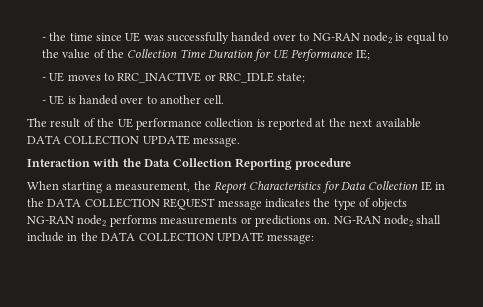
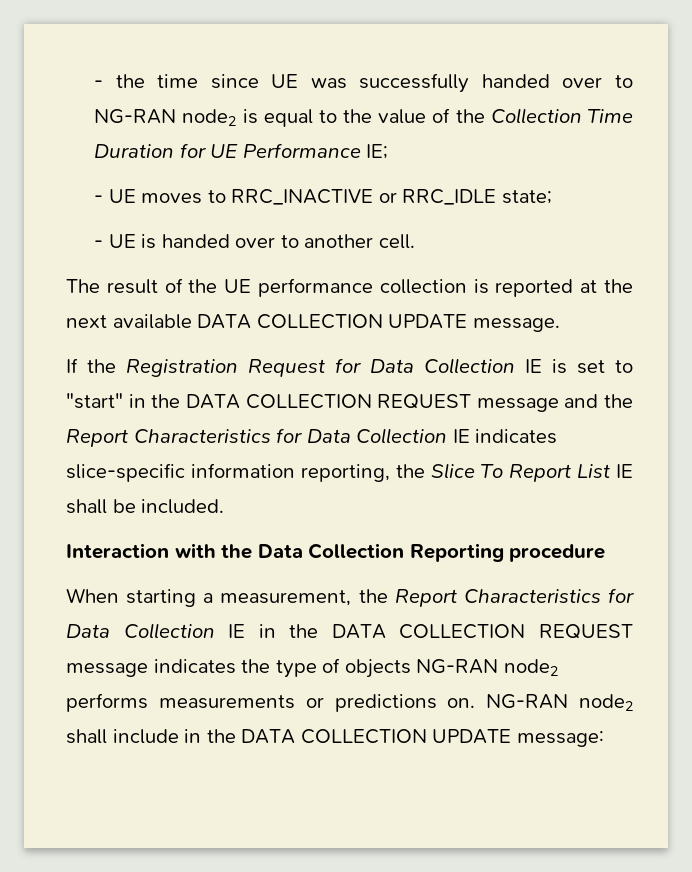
+ If the Registration Request for Data Collection IE is set to "start" in the DATA COLLECTION REQUEST message and the Report Characteristics for Data Collection IE indicates slice-specific information reporting, the Slice To Report List IE shall be included.

